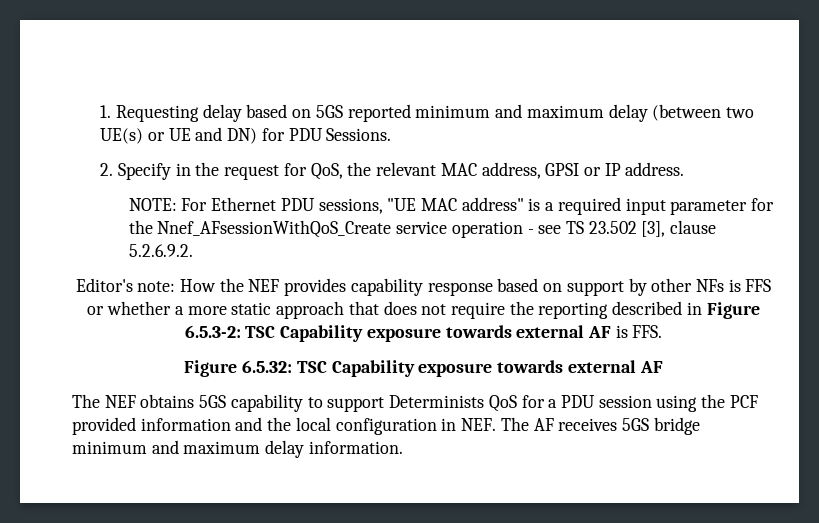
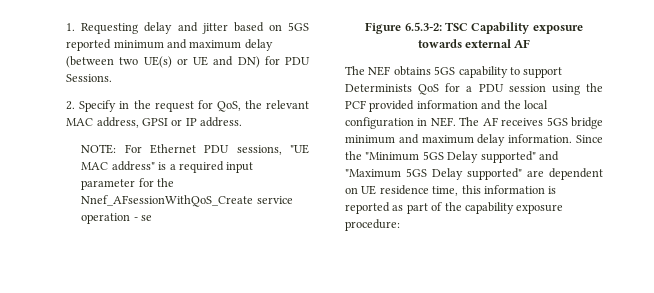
- 1. Requesting delay based on 5GS reported minimum and maximum delay (between two UE(s) or UE and DN) for PDU Sessions.
+ 1. Requesting delay and jitter based on 5GS reported minimum and maximum delay (between two UE(s) or UE and DN) for PDU Sessions.
- NOTE: For Ethernet PDU sessions, "UE MAC address" is a required input parameter for the Nnef_AFsessionWithQoS_Create service operation - see TS 23.502 [3], clause 5.2.6.9.2.
- Editor's note: How the NEF provides capability response based on support by other NFs is FFS or whether a more static approach that does not require the reporting described in Figure 6.5.3-2: TSC Capability exposure towards external AF is FFS.
- Figure 6.5.32: TSC Capability exposure towards external AF
+ NOTE: For Ethernet PDU sessions, "UE MAC address" is a required input parameter for the Nnef_AFsessionWithQoS_Create service operation - se
+ Figure 6.5.3-2: TSC Capability exposure towards external AF
+ Since the "Minimum 5GS Delay supported" and "Maximum 5GS Delay supported" are dependent on UE residence time, this information is reported as part of the capability exposure procedure:

